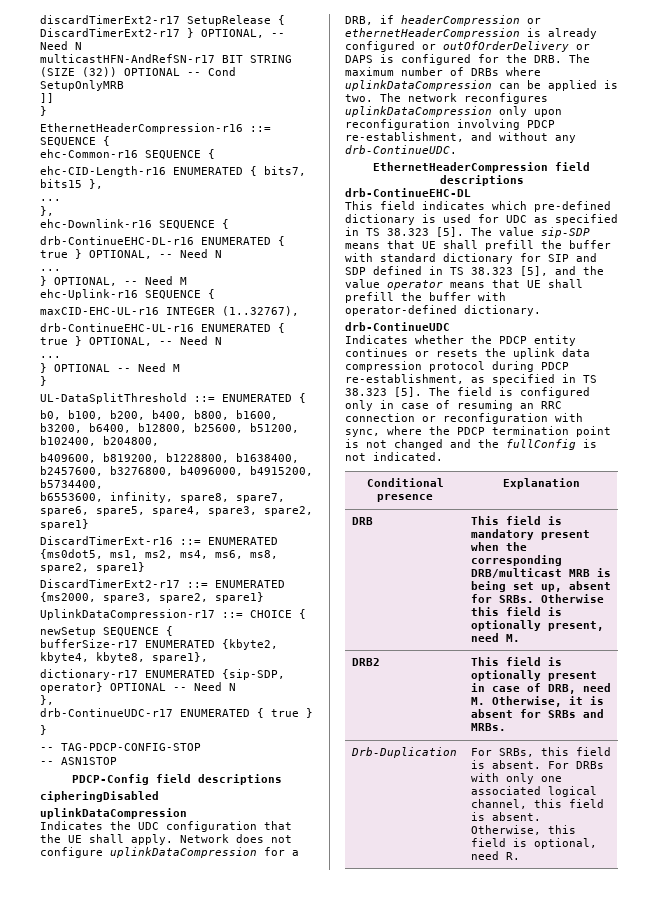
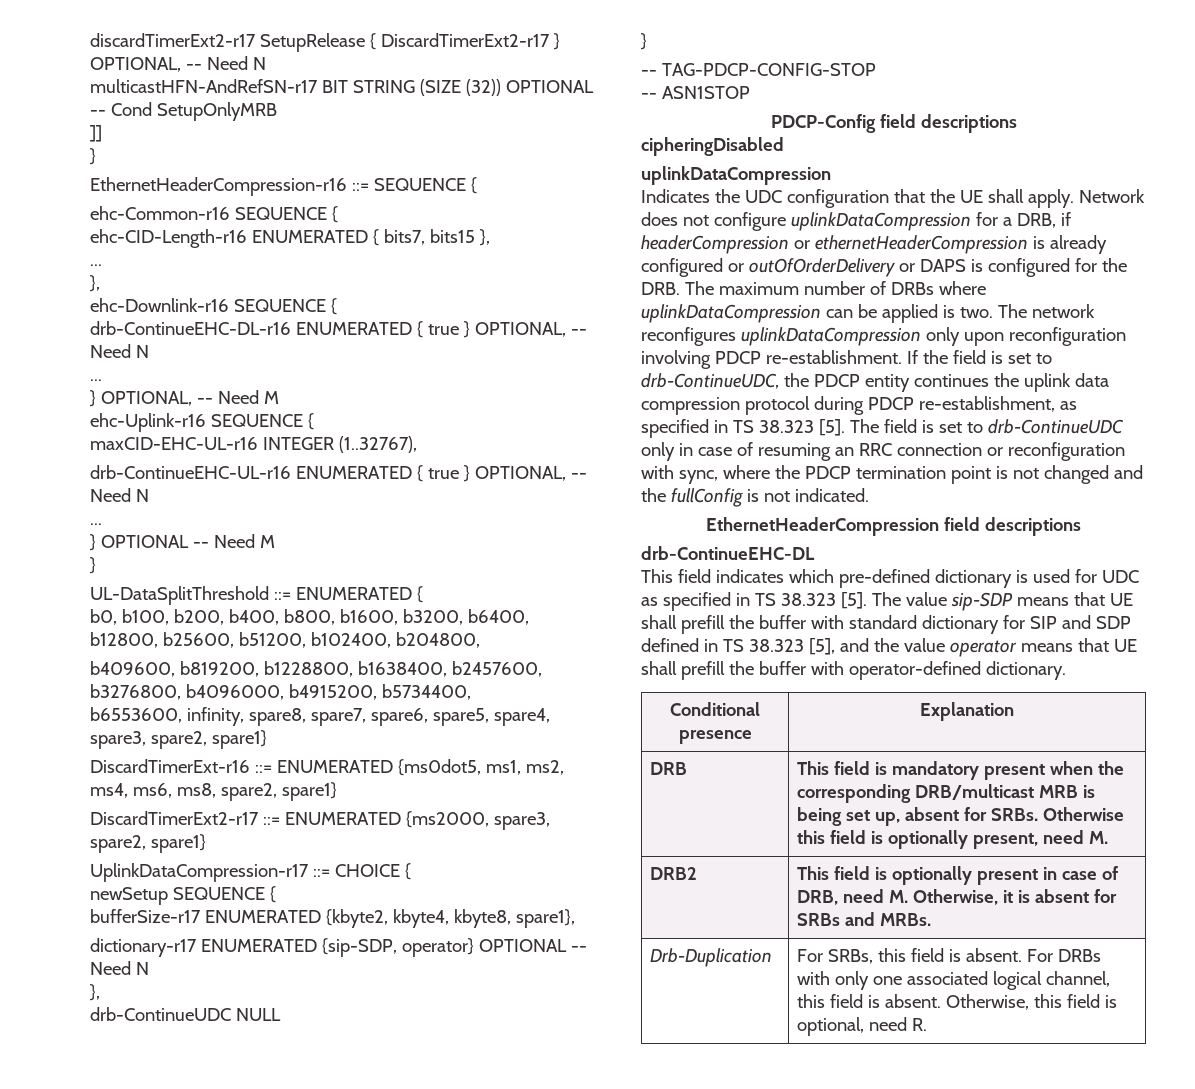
- drb-ContinueUDC-r17 ENUMERATED { true }
+ drb-ContinueUDC NULL
- The network reconfigures uplinkDataCompression only upon reconfiguration involving PDCP re-establishment, and without any drb-ContinueUDC.
+ The network reconfigures uplinkDataCompression only upon reconfiguration involving PDCP re-establishment. If the field is set to drb-ContinueUDC, the PDCP entity continues the uplink data compression protocol during PDCP re-establishment, as specified in TS 38.323 [5]. The field is set to drb-ContinueUDC only in case of resuming an RRC connection or reconfiguration with sync, where the PDCP termination point is not changed and the fullConfig is not indicated.
- drb-ContinueUDC
- Indicates whether the PDCP entity continues or resets the uplink data compression protocol during PDCP re-establishment, as specified in TS 38.323 [5]. The field is configured only in case of resuming an RRC connection or reconfiguration with sync, where the PDCP termination point is not changed and the fullConfig is not indicated.

